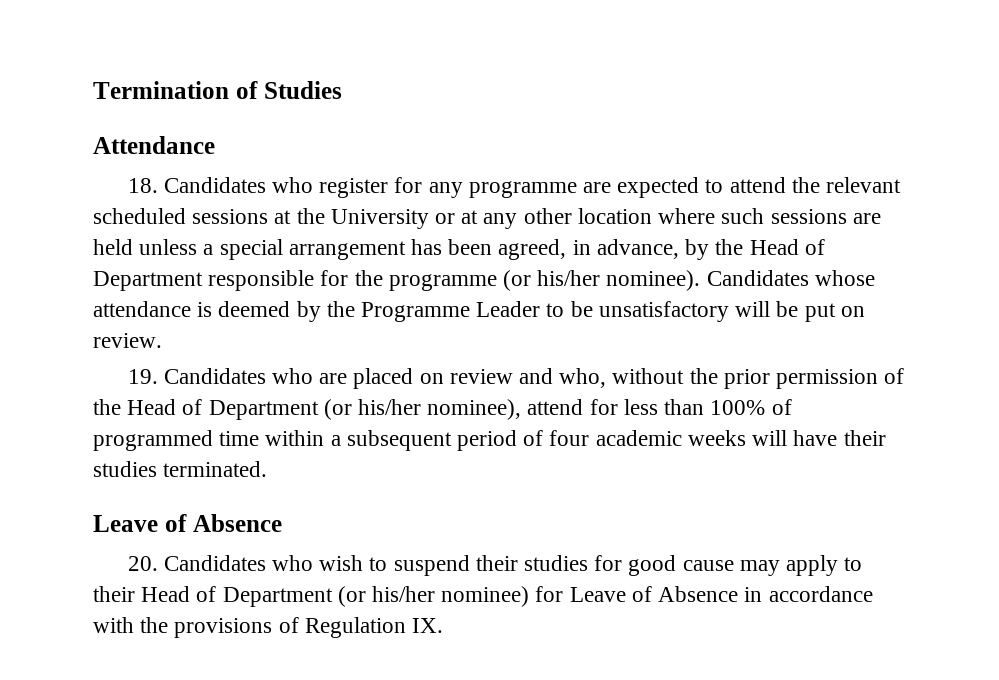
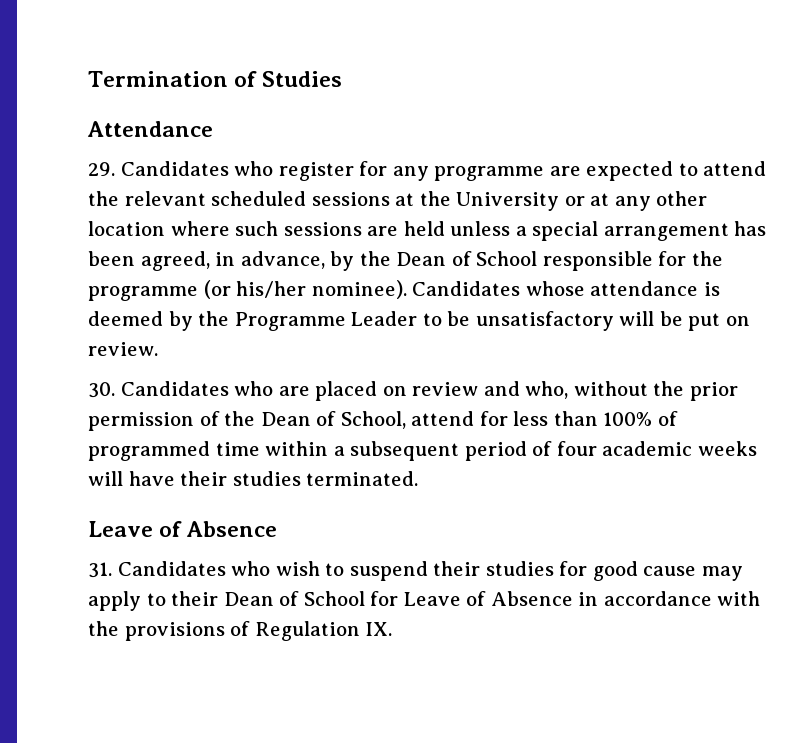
- 18. Candidates who register for any programme are expected to attend the relevant scheduled sessions at the University or at any other location where such sessions are held unless a special arrangement has been agreed, in advance, by the Head of Department responsible for the programme (or his/her nominee).
+ 29. Candidates who register for any programme are expected to attend the relevant scheduled sessions at the University or at any other location where such sessions are held unless a special arrangement has been agreed, in advance, by the Dean of School responsible for the programme (or his/her nominee).
- 19. Candidates who are placed on review and who, without the prior permission of the Head of Department (or his/her nominee), attend for less than 100% of programmed time within a subsequent period of four academic weeks will have their studies terminated.
+ 30. Candidates who are placed on review and who, without the prior permission of the Dean of School, attend for less than 100% of programmed time within a subsequent period of four academic weeks will have their studies terminated.
- 20. Candidates who wish to suspend their studies for good cause may apply to their Head of Department (or his/her nominee) for Leave of Absence in accordance with the provisions of Regulation IX.
+ 31. Candidates who wish to suspend their studies for good cause may apply to their Dean of School for Leave of Absence in accordance with the provisions of Regulation IX.

